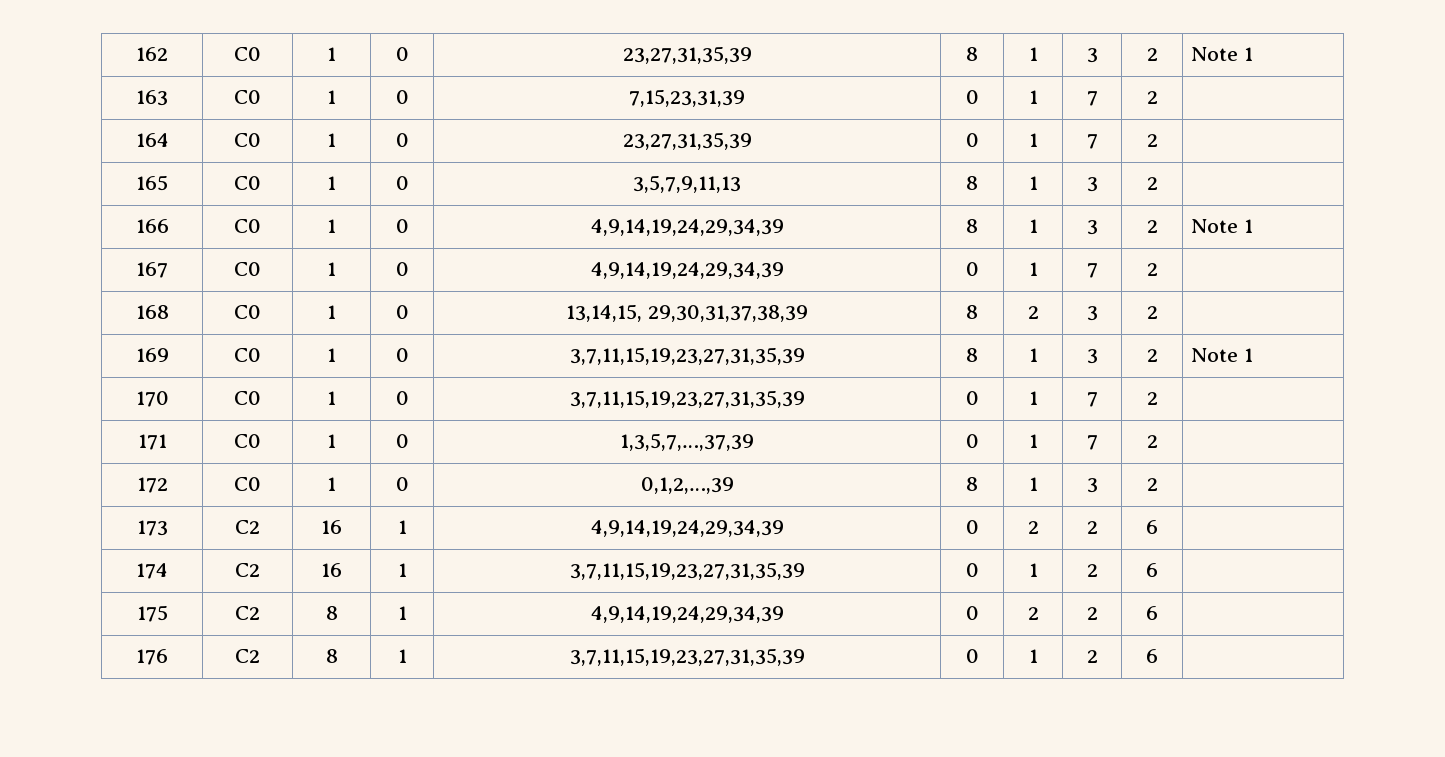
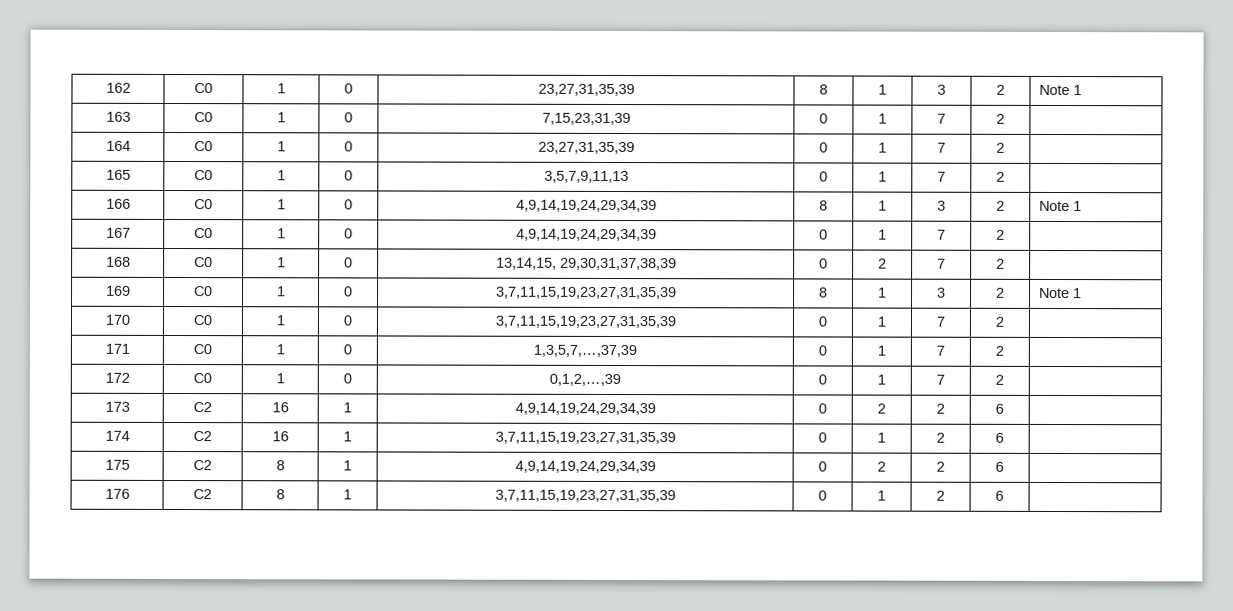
- 165 | C0 | 1 | 0 | 3,5,7,9,11,13 | 8 | 1 | 3 | 2 |
+ 165 | C0 | 1 | 0 | 3,5,7,9,11,13 | 0 | 1 | 7 | 2 |
- 168 | C0 | 1 | 0 | 13,14,15, 29,30,31,37,38,39 | 8 | 2 | 3 | 2 |
+ 168 | C0 | 1 | 0 | 13,14,15, 29,30,31,37,38,39 | 0 | 2 | 7 | 2 |
- 172 | C0 | 1 | 0 | 0,1,2,…,39 | 8 | 1 | 3 | 2 |
+ 172 | C0 | 1 | 0 | 0,1,2,…,39 | 0 | 1 | 7 | 2 |

